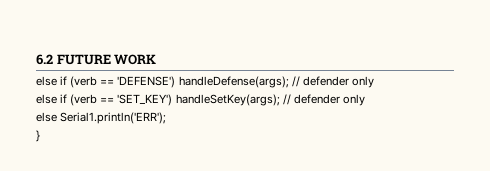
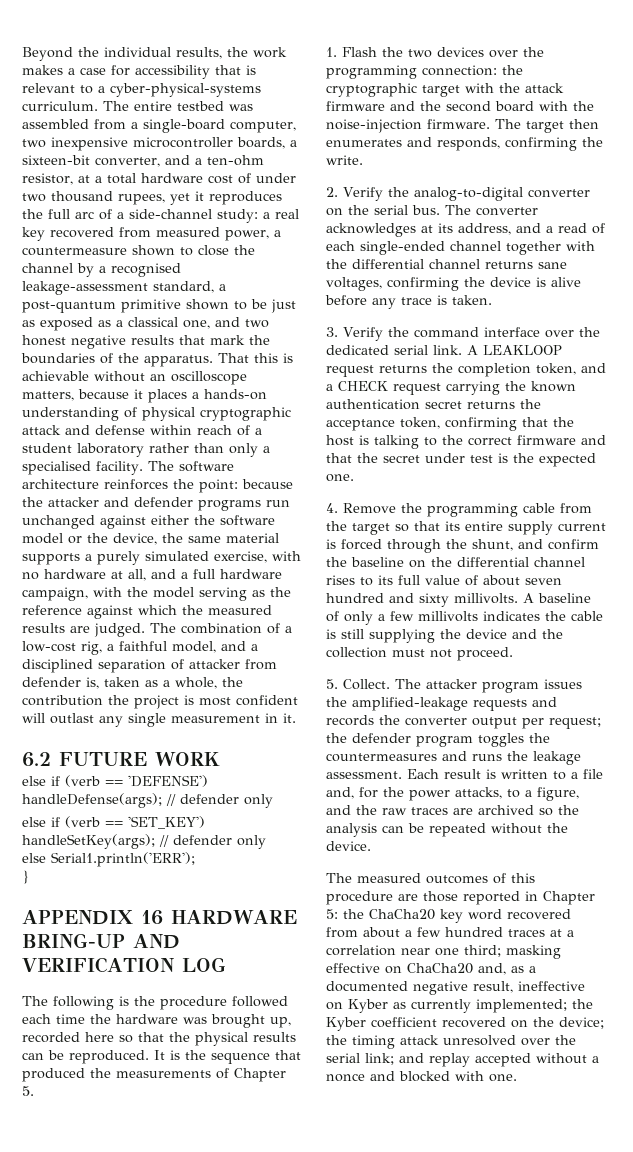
+ Beyond the individual results, the work makes a case for accessibility that is relevant to a cyber-physical-systems curriculum. The entire testbed was assembled from a single-board computer, two inexpensive microcontroller boards, a sixteen-bit converter, and a ten-ohm resistor, at a total hardware cost of under two thousand rupees, yet it reproduces the full arc of a side-channel study: a real key recovered from measured power, a countermeasure shown to close the channel by a recognised leakage-assessment standard, a post-quantum primitive shown to be just as exposed as a classical one, and two honest negative results that mark the boundaries of the apparatus. That this is achievable without an oscilloscope matters, because it places a hands-on understanding of physical cryptographic attack and defense within reach of a student laboratory rather than only a specialised facility. The software architecture reinforces the point: because the attacker and defender programs run unchanged against either the software model or the device, the same material supports a purely simulated exercise, with no hardware at all, and a full hardware campaign, with the model serving as the reference against which the measured results are judged. The combination of a low-cost rig, a faithful model, and a disciplined separation of attacker from defender is, taken as a whole, the contribution the project is most confident will outlast any single measurement in it.
+ APPENDIX 16 HARDWARE BRING-UP AND VERIFICATION LOG
+ The following is the procedure followed each time the hardware was brought up, recorded here so that the physical results can be reproduced. It is the sequence that produced the measurements of Chapter 5.
+ 1. Flash the two devices over the programming connection: the cryptographic target with the attack firmware and the second board with the noise-injection firmware. The target then enumerates and responds, confirming the write.
+ 2. Verify the analog-to-digital converter on the serial bus. The converter acknowledges at its address, and a read of each single-ended channel together with the differential channel returns sane voltages, confirming the device is alive before any trace is taken.
+ 3. Verify the command interface over the dedicated serial link. A LEAKLOOP request returns the completion token, and a CHECK request carrying the known authentication secret returns the acceptance token, confirming that the host is talking to the correct firmware and that the secret under test is the expected one.
+ 4. Remove the programming cable from the target so that its entire supply current is forced through the shunt, and confirm the baseline on the differential channel rises to its full value of about seven hundred and sixty millivolts. A baseline of only a few millivolts indicates the cable is still supplying the device and the collection must not proceed.
+ 5. Collect. The attacker program issues the amplified-leakage requests and records the converter output per request; the defender program toggles the countermeasures and runs the leakage assessment. Each result is written to a file and, for the power attacks, to a figure, and the raw traces are archived so the analysis can be repeated without the device.
+ The measured outcomes of this procedure are those reported in Chapter 5: the ChaCha20 key word recovered from about a few hundred traces at a correlation near one third; masking effective on ChaCha20 and, as a documented negative result, ineffective on Kyber as currently implemented; the Kyber coefficient recovered on the device; the timing attack unresolved over the serial link; and replay accepted without a nonce and blocked with one.

